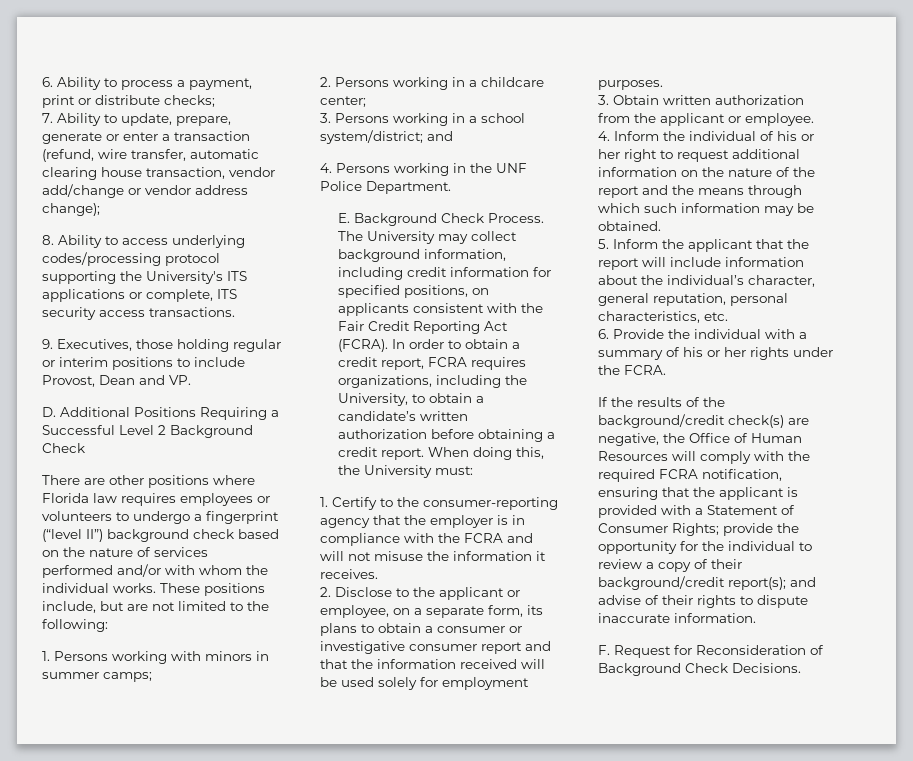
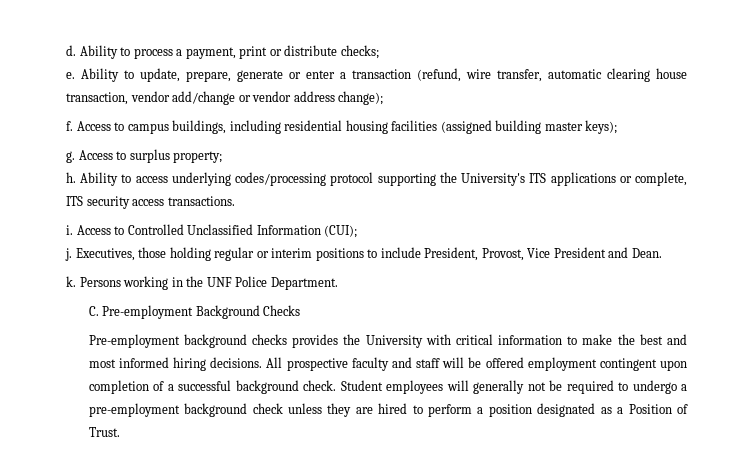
- 6. Ability to process a payment, print or distribute checks;
+ d. Ability to process a payment, print or distribute checks;
- 7. Ability to update, prepare, generate or enter a transaction (refund, wire transfer, automatic clearing house transaction, vendor add/change or vendor address change);
+ e. Ability to update, prepare, generate or enter a transaction (refund, wire transfer, automatic clearing house transaction, vendor add/change or vendor address change);
- 8. Ability to access underlying codes/processing protocol supporting the University's ITS applications or complete, ITS security access transactions.
+ f. Access to campus buildings, including residential housing facilities (assigned building master keys);
+ g. Access to surplus property;
+ h. Ability to access underlying codes/processing protocol supporting the University's ITS applications or complete, ITS security access transactions.
- 9. Executives, those holding regular or interim positions to include Provost, Dean and VP.
- D. Additional Positions Requiring a Successful Level 2 Background Check
- There are other positions where Florida law requires employees or volunteers to undergo a fingerprint (“level II”) background check based on the nature of services performed and/or with whom the individual works. These positions include, but are not limited to the following:
- 1. Persons working with minors in summer camps;
- 2. Persons working in a childcare center;
- 3. Persons working in a school system/district; and
- 4. Persons working in the UNF Police Department.
+ i. Access to Controlled Unclassified Information (CUI);
+ j. Executives, those holding regular or interim positions to include President, Provost, Vice President and Dean.
+ k. Persons working in the UNF Police Department.
- E. Background Check Process. The University may collect background information, including credit information for specified positions, on applicants consistent with the Fair Credit Reporting Act (FCRA). In order to obtain a credit report, FCRA requires organizations, including the University, to obtain a candidate’s written authorization before obtaining a credit report. When doing this, the University must:
- 1. Certify to the consumer-reporting agency that the employer is in compliance with the FCRA and will not misuse the information it receives.
- 2. Disclose to the applicant or employee, on a separate form, its plans to obtain a consumer or investigative consumer report and that the information received will be used solely for employment purposes.
- 3. Obtain written authorization from the applicant or employee.
- 4. Inform the individual of his or her right to request additional information on the nature of the report and the means through which such information may be obtained.
- 5. Inform the applicant that the report will include information about the individual’s character, general reputation, personal characteristics, etc.
- 6. Provide the individual with a summary of his or her rights under the FCRA.
- If the results of the background/credit check(s) are negative, the Office of Human Resources will comply with the required FCRA notification, ensuring that the applicant is provided with a Statement of Consumer Rights; provide the opportunity for the individual to review a copy of their background/credit report(s); and advise of their rights to dispute inaccurate information.
- F. Request for Reconsideration of Background Check Decisions.
+ C. Pre-employment Background Checks
+ Pre-employment background checks provides the University with critical information to make the best and most informed hiring decisions. All prospective faculty and staff will be offered employment contingent upon completion of a successful background check. Student employees will generally not be required to undergo a pre-employment background check unless they are hired to perform a position designated as a Position of Trust.

